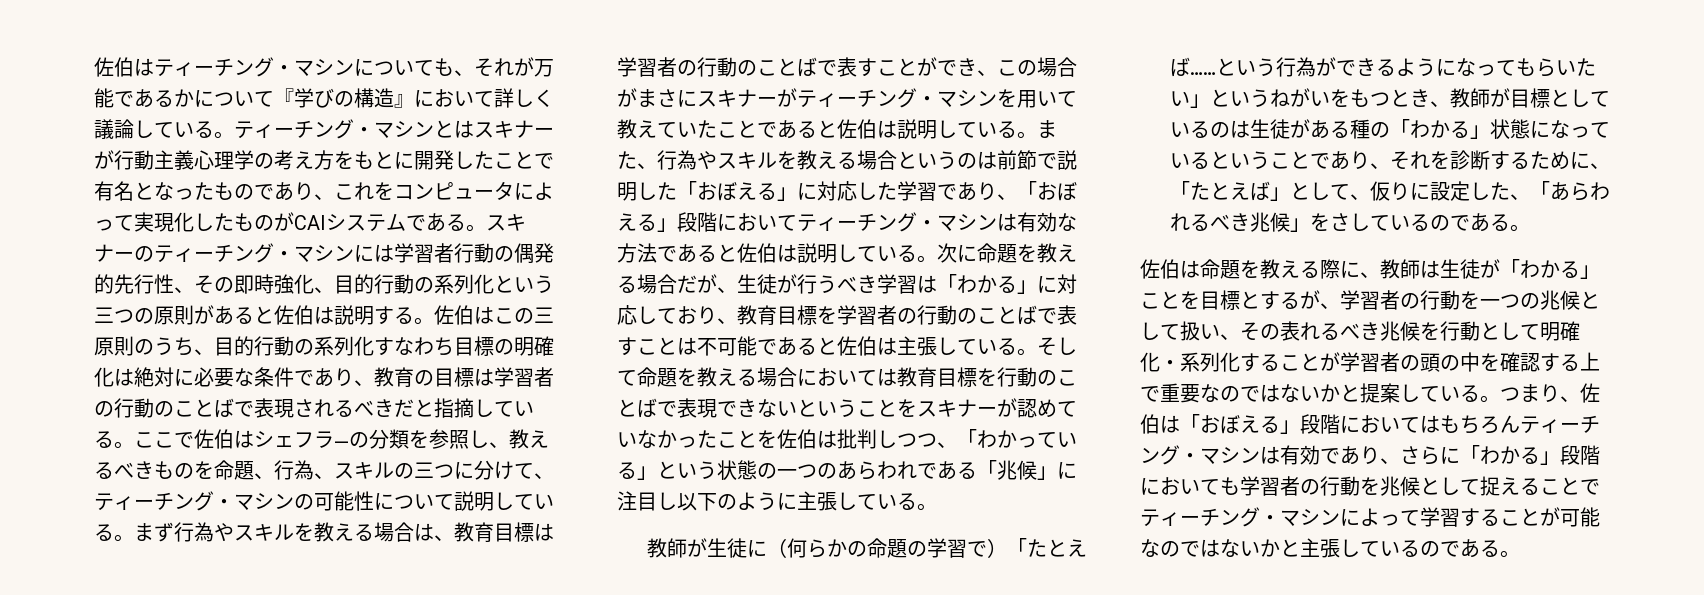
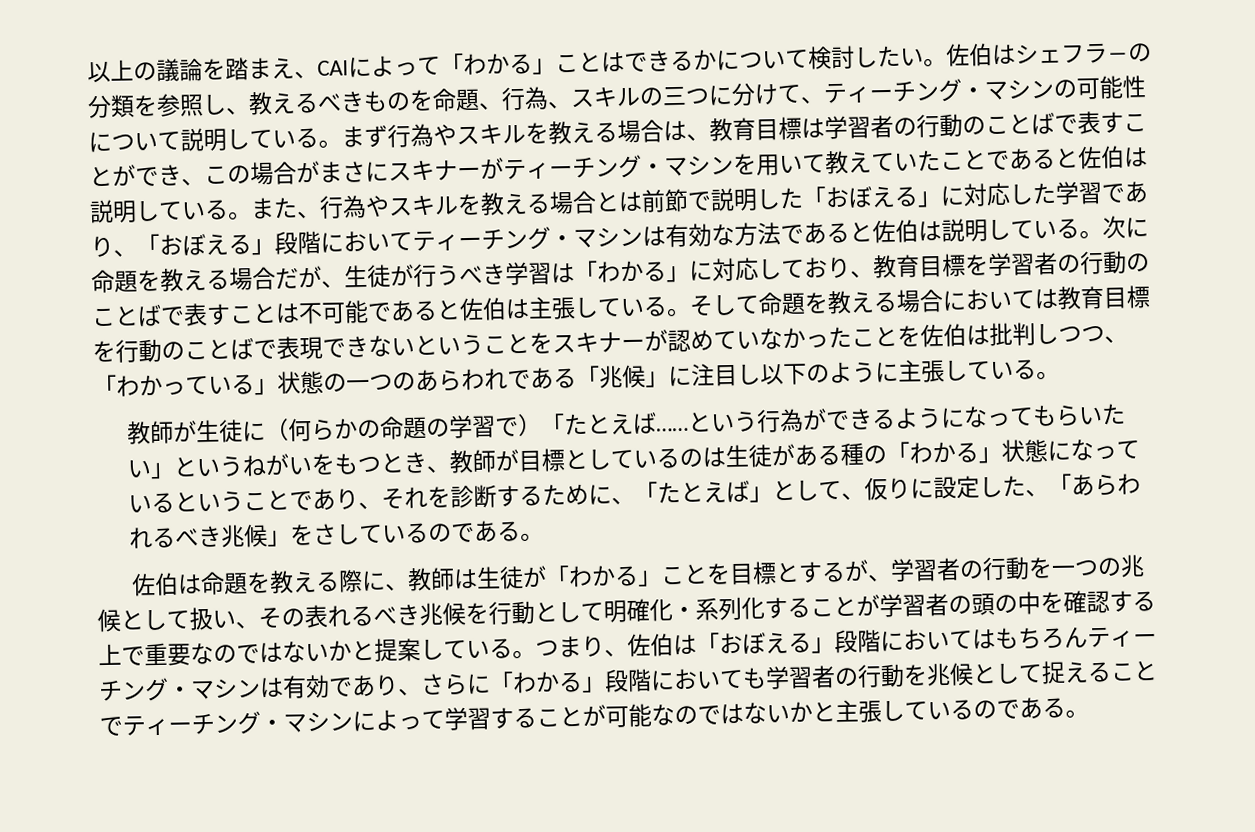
- 佐伯はティーチング・マシンについても、それが万能であるかについて『学びの構造』において詳しく議論している。ティーチング・マシンとはスキナーが行動主義心理学の考え方をもとに開発したことで有名となったものであり、これをコンピュータによって実現化したものがCAIシステムである。スキナーのティーチング・マシンには学習者行動の偶発的先行性、その即時強化、目的行動の系列化という三つの原則があると佐伯は説明する。佐伯はこの三原則のうち、目的行動の系列化すなわち目標の明確化は絶対に必要な条件であり、教育の目標は学習者の行動のことばで表現されるべきだと指摘している。ここで佐伯はシェフラ―の分類を参照し、教えるべきものを命題、行為、スキルの三つに分けて、ティーチング・マシンの可能性について説明している。
+ 以上の議論を踏まえ、CAIによって「わかる」ことはできるかについて検討したい。佐伯はシェフラ―の分類を参照し、教えるべきものを命題、行為、スキルの三つに分けて、ティーチング・マシンの可能性について説明している。
- また、行為やスキルを教える場合というのは前節で説明した「おぼえる」に対応した学習であり、「おぼえる」段階においてティーチング・マシンは有効な方法であると佐伯は説明している。
+ また、行為やスキルを教える場合とは前節で説明した「おぼえる」に対応した学習であり、「おぼえる」段階においてティーチング・マシンは有効な方法であると佐伯は説明している。
- そして命題を教える場合においては教育目標を行動のことばで表現できないということをスキナーが認めていなかったことを佐伯は批判しつつ、「わかっている」という状態の一つのあらわれである「兆候」に注目し以下のように主張している。
+ そして命題を教える場合においては教育目標を行動のことばで表現できないということをスキナーが認めていなかったことを佐伯は批判しつつ、「わかっている」状態の一つのあらわれである「兆候」に注目し以下のように主張している。

